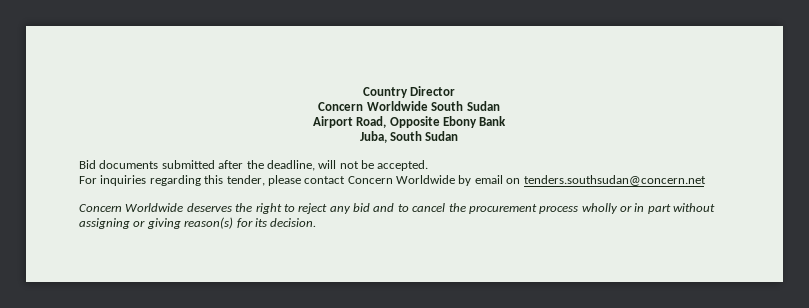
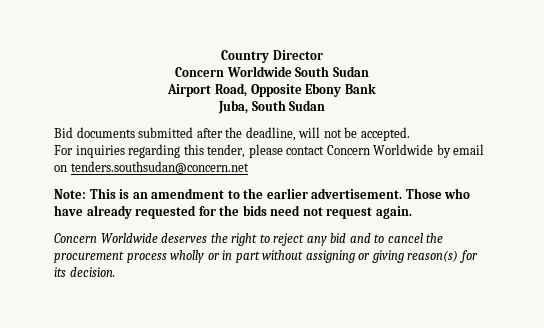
+ Note: This is an amendment to the earlier advertisement. Those who have already requested for the bids need not request again.

